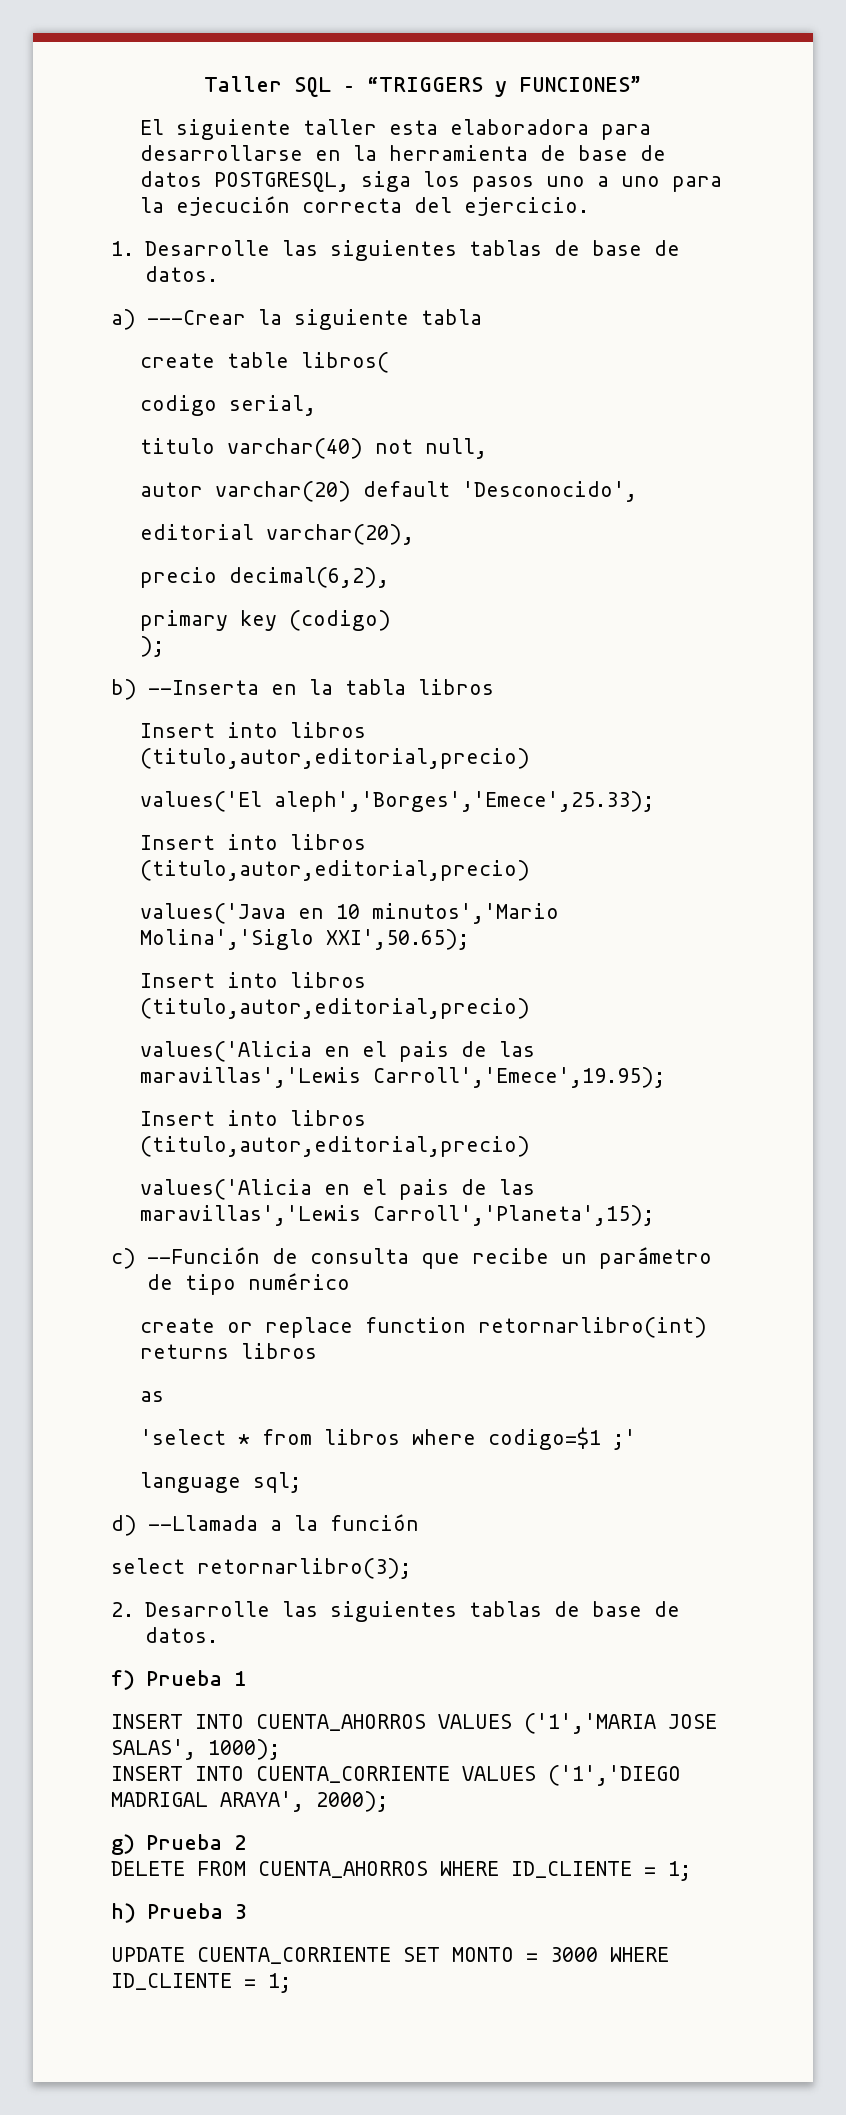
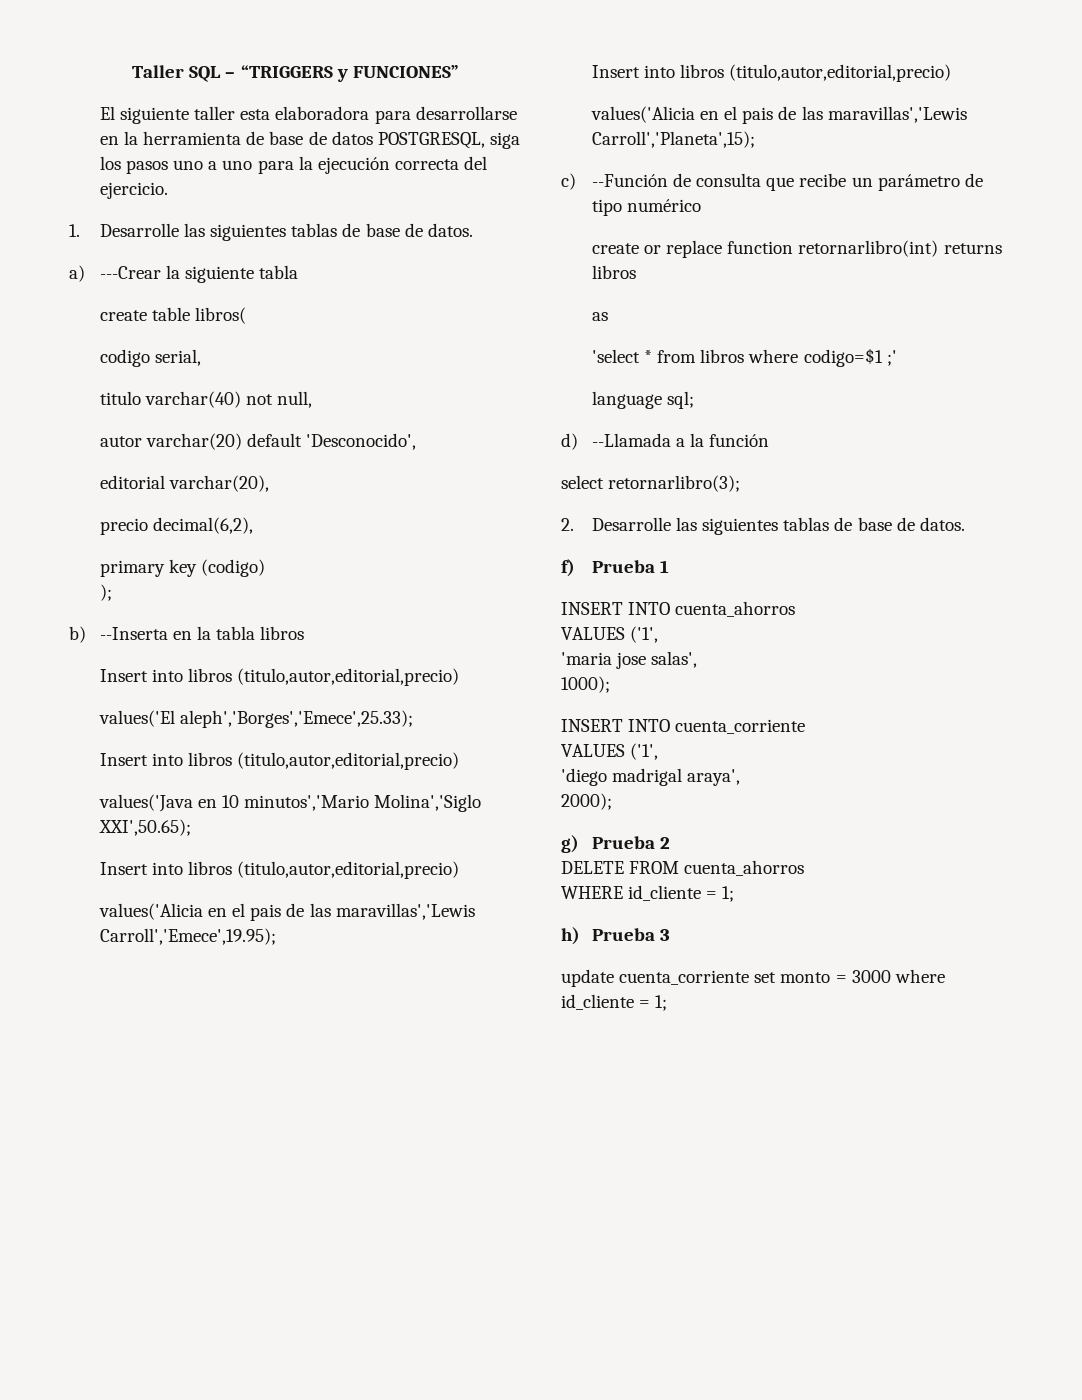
- INSERT INTO CUENTA_AHORROS VALUES ('1','MARIA JOSE SALAS', 1000);
- INSERT INTO CUENTA_CORRIENTE VALUES ('1','DIEGO MADRIGAL ARAYA', 2000);
+ INSERT INTO cuenta_ahorros
+ VALUES ('1',
+ 'maria jose salas',
+ 1000);
+ INSERT INTO cuenta_corriente
+ VALUES ('1',
+ 'diego madrigal araya',
+ 2000);
- DELETE FROM CUENTA_AHORROS WHERE ID_CLIENTE = 1;
+ DELETE FROM cuenta_ahorros
+ WHERE id_cliente = 1;
- UPDATE CUENTA_CORRIENTE SET MONTO = 3000 WHERE ID_CLIENTE = 1;
+ update cuenta_corriente set monto = 3000 where id_cliente = 1;

